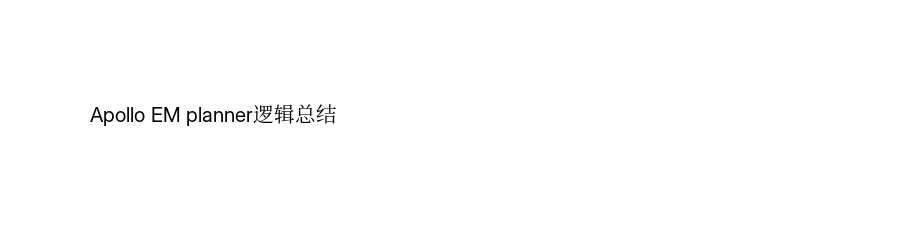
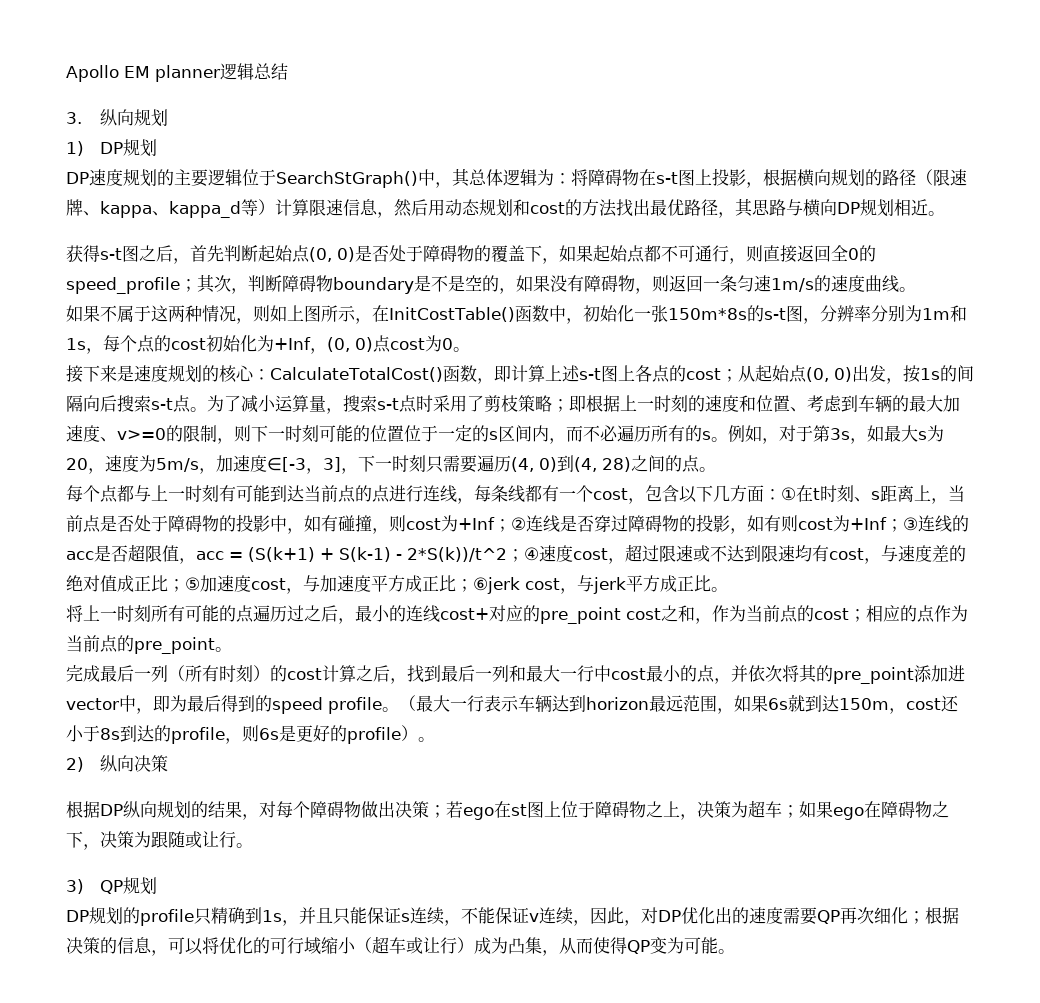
+ 3.纵向规划
+ 1) DP规划
+ DP速度规划的主要逻辑位于SearchStGraph()中，其总体逻辑为：将障碍物在s-t图上投影，根据横向规划的路径（限速牌、kappa、kappa_d等）计算限速信息，然后用动态规划和cost的方法找出最优路径，其思路与横向DP规划相近。
+ 获得s-t图之后，首先判断起始点(0, 0)是否处于障碍物的覆盖下，如果起始点都不可通行，则直接返回全0的speed_profile；其次，判断障碍物boundary是不是空的，如果没有障碍物，则返回一条匀速1m/s的速度曲线。
+ 如果不属于这两种情况，则如上图所示，在InitCostTable()函数中，初始化一张150m*8s的s-t图，分辨率分别为1m和1s，每个点的cost初始化为+Inf，(0, 0)点cost为0。
+ 接下来是速度规划的核心：CalculateTotalCost()函数，即计算上述s-t图上各点的cost；从起始点(0, 0)出发，按1s的间隔向后搜索s-t点。为了减小运算量，搜索s-t点时采用了剪枝策略；即根据上一时刻的速度和位置、考虑到车辆的最大加速度、v>=0的限制，则下一时刻可能的位置位于一定的s区间内，而不必遍历所有的s。例如，对于第3s，如最大s为20，速度为5m/s，加速度∈[-3，3]，下一时刻只需要遍历(4, 0)到(4, 28)之间的点。
+ 每个点都与上一时刻有可能到达当前点的点进行连线，每条线都有一个cost，包含以下几方面：①在t时刻、s距离上，当前点是否处于障碍物的投影中，如有碰撞，则cost为+Inf；②连线是否穿过障碍物的投影，如有则cost为+Inf；③连线的acc是否超限值，acc = (S(k+1) + S(k-1) - 2*S(k))/t^2；④速度cost，超过限速或不达到限速均有cost，与速度差的绝对值成正比；⑤加速度cost，与加速度平方成正比；⑥jerk cost，与jerk平方成正比。
+ 将上一时刻所有可能的点遍历过之后，最小的连线cost+对应的pre_point cost之和，作为当前点的cost；相应的点作为当前点的pre_point。
+ 完成最后一列（所有时刻）的cost计算之后，找到最后一列和最大一行中cost最小的点，并依次将其的pre_point添加进vector中，即为最后得到的speed profile。（最大一行表示车辆达到horizon最远范围，如果6s就到达150m，cost还小于8s到达的profile，则6s是更好的profile）。
+ 2)纵向决策
+ 根据DP纵向规划的结果，对每个障碍物做出决策；若ego在st图上位于障碍物之上，决策为超车；如果ego在障碍物之下，决策为跟随或让行。
+ 3) QP规划
+ DP规划的profile只精确到1s，并且只能保证s连续，不能保证v连续，因此，对DP优化出的速度需要QP再次细化；根据决策的信息，可以将优化的可行域缩小（超车或让行）成为凸集，从而使得QP变为可能。

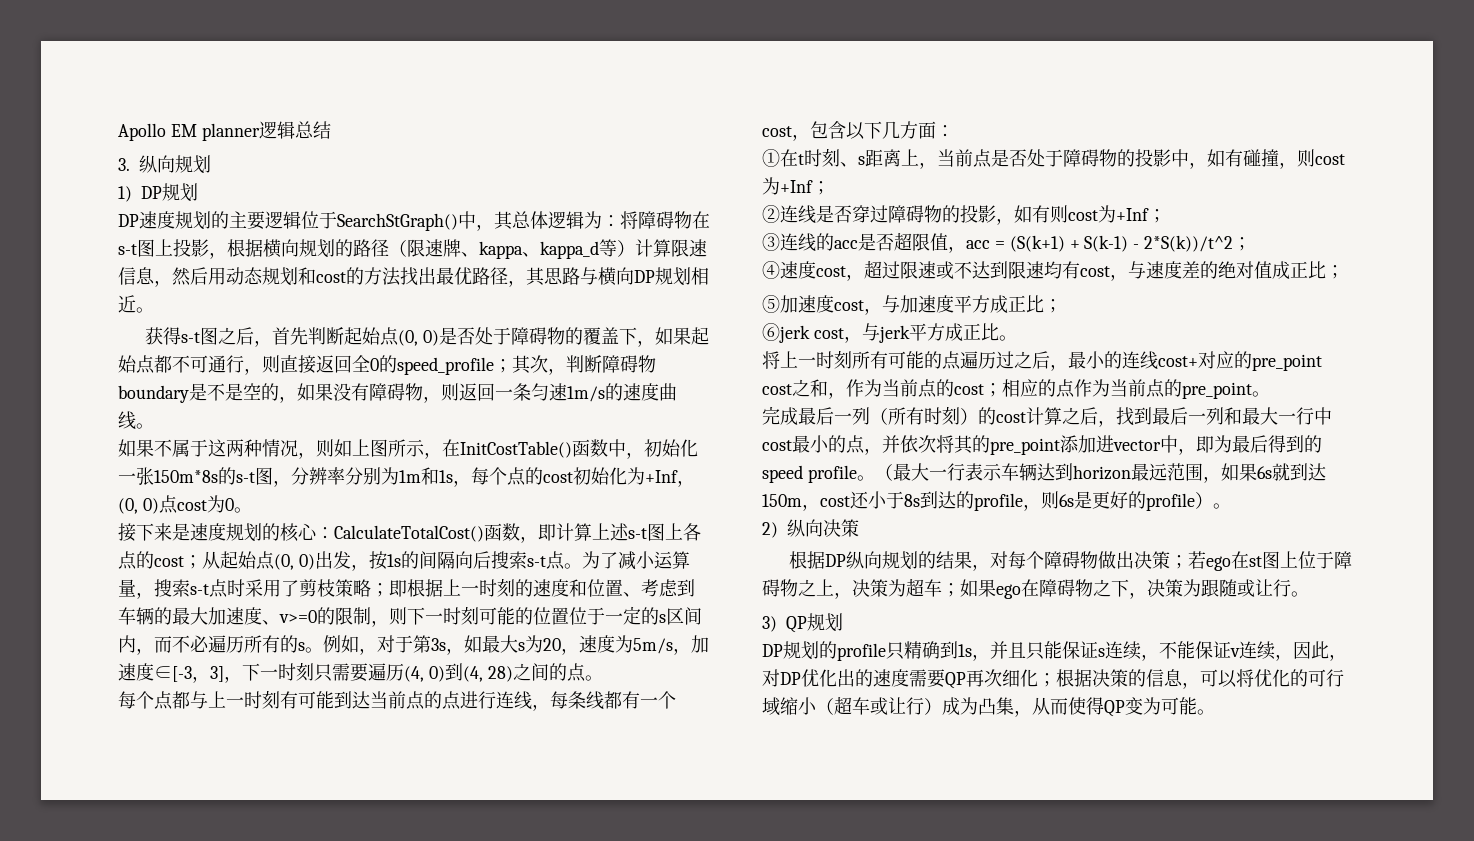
- 每个点都与上一时刻有可能到达当前点的点进行连线，每条线都有一个cost，包含以下几方面：①在t时刻、s距离上，当前点是否处于障碍物的投影中，如有碰撞，则cost为+Inf；②连线是否穿过障碍物的投影，如有则cost为+Inf；③连线的acc是否超限值，acc = (S(k+1) + S(k-1) - 2*S(k))/t^2；④速度cost，超过限速或不达到限速均有cost，与速度差的绝对值成正比；⑤加速度cost，与加速度平方成正比；⑥jerk cost，与jerk平方成正比。
+ 每个点都与上一时刻有可能到达当前点的点进行连线，每条线都有一个cost，包含以下几方面：
+ ①在t时刻、s距离上，当前点是否处于障碍物的投影中，如有碰撞，则cost为+Inf；
+ ②连线是否穿过障碍物的投影，如有则cost为+Inf；
+ ③连线的acc是否超限值，acc = (S(k+1) + S(k-1) - 2*S(k))/t^2；
+ ④速度cost，超过限速或不达到限速均有cost，与速度差的绝对值成正比；
+ ⑤加速度cost，与加速度平方成正比；
+ ⑥jerk cost，与jerk平方成正比。

